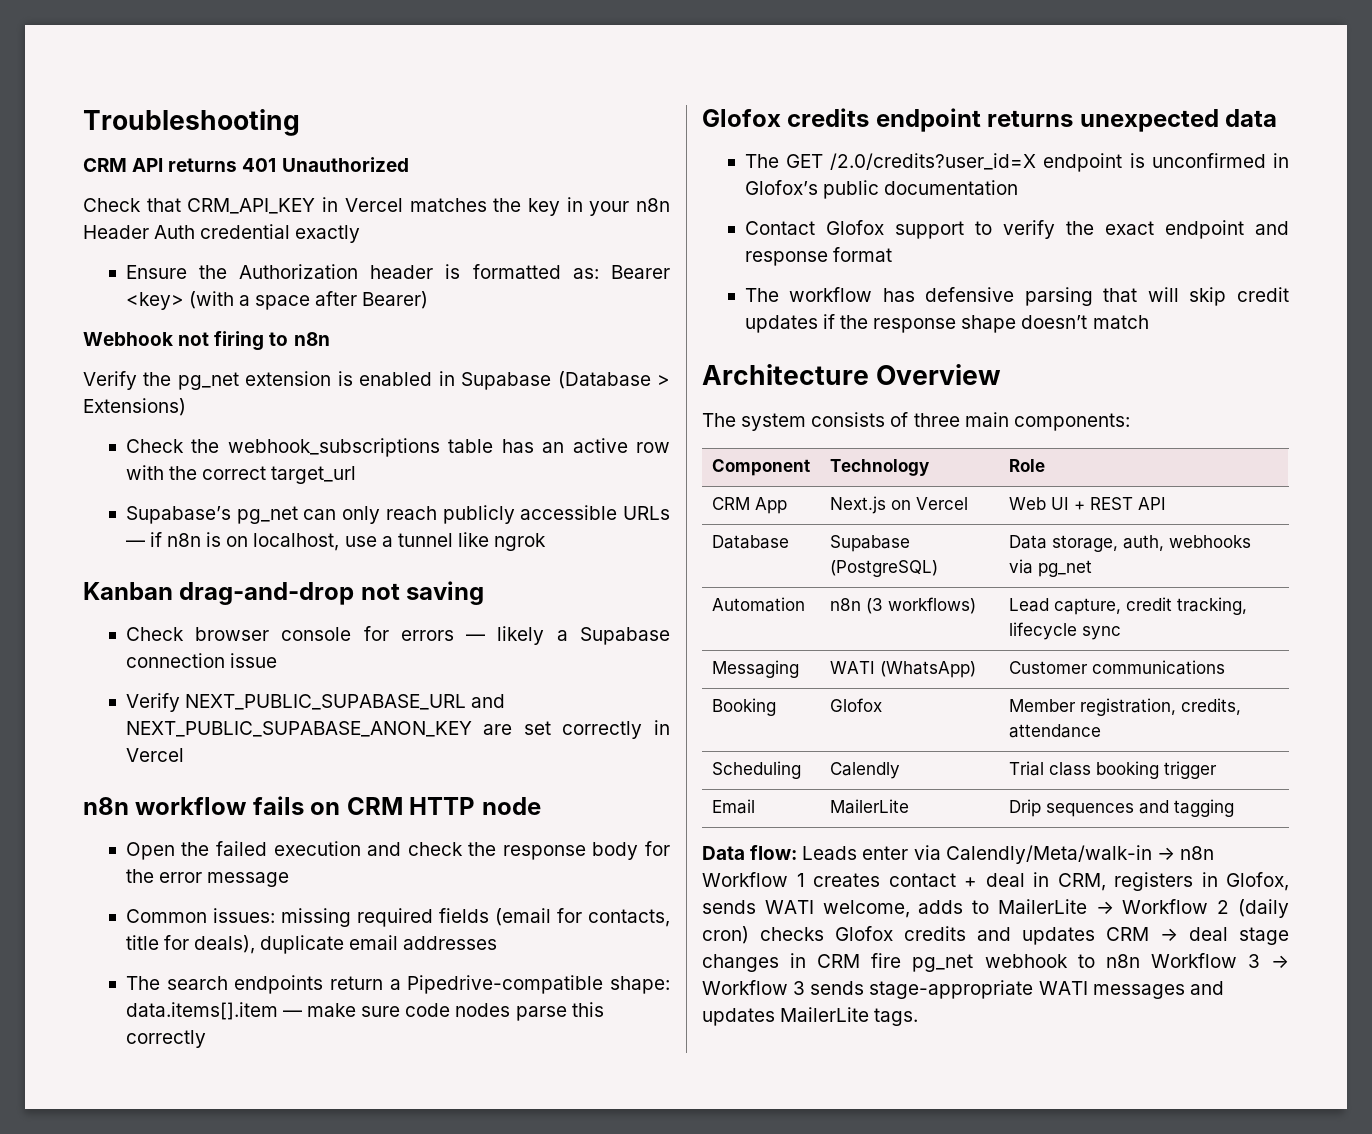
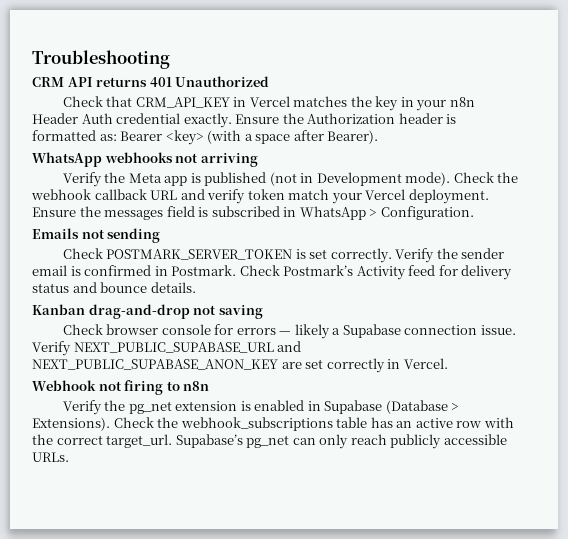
- Check that CRM_API_KEY in Vercel matches the key in your n8n Header Auth credential exactly
- Ensure the Authorization header is formatted as: Bearer <key> (with a space after Bearer)
+ Check that CRM_API_KEY in Vercel matches the key in your n8n Header Auth credential exactly. Ensure the Authorization header is formatted as: Bearer <key> (with a space after Bearer).
+ WhatsApp webhooks not arriving
+ Verify the Meta app is published (not in Development mode). Check the webhook callback URL and verify token match your Vercel deployment. Ensure the messages field is subscribed in WhatsApp > Configuration.
+ Emails not sending
+ Check POSTMARK_SERVER_TOKEN is set correctly. Verify the sender email is confirmed in Postmark. Check Postmark’s Activity feed for delivery status and bounce details.
+ Kanban drag-and-drop not saving
+ Check browser console for errors — likely a Supabase connection issue. Verify NEXT_PUBLIC_SUPABASE_URL and NEXT_PUBLIC_SUPABASE_ANON_KEY are set correctly in Vercel.
- Verify the pg_net extension is enabled in Supabase (Database > Extensions)
- Check the webhook_subscriptions table has an active row with the correct target_url
- Supabase’s pg_net can only reach publicly accessible URLs — if n8n is on localhost, use a tunnel like ngrok
- Kanban drag-and-drop not saving
- Check browser console for errors — likely a Supabase connection issue
- Verify NEXT_PUBLIC_SUPABASE_URL and NEXT_PUBLIC_SUPABASE_ANON_KEY are set correctly in Vercel
- n8n workflow fails on CRM HTTP node
- Open the failed execution and check the response body for the error message
- Common issues: missing required fields (email for contacts, title for deals), duplicate email addresses
- The search endpoints return a Pipedrive-compatible shape: data.items[].item — make sure code nodes parse this correctly
- Glofox credits endpoint returns unexpected data
- The GET /2.0/credits?user_id=X endpoint is unconfirmed in Glofox’s public documentation
- Contact Glofox support to verify the exact endpoint and response format
- The workflow has defensive parsing that will skip credit updates if the response shape doesn’t match
- Architecture Overview
- The system consists of three main components:
- Component | Technology | Role
- CRM App | Next.js on Vercel | Web UI + REST API
- Database | Supabase (PostgreSQL) | Data storage, auth, webhooks via pg_net
- Automation | n8n (3 workflows) | Lead capture, credit tracking, lifecycle sync
- Messaging | WATI (WhatsApp) | Customer communications
- Booking | Glofox | Member registration, credits, attendance
- Scheduling | Calendly | Trial class booking trigger
- Email | MailerLite | Drip sequences and tagging
- Data flow: Leads enter via Calendly/Meta/walk-in → n8n Workflow 1 creates contact + deal in CRM, registers in Glofox, sends WATI welcome, adds to MailerLite → Workflow 2 (daily cron) checks Glofox credits and updates CRM → deal stage changes in CRM fire pg_net webhook to n8n Workflow 3 → Workflow 3 sends stage-appropriate WATI messages and updates MailerLite tags.
+ Verify the pg_net extension is enabled in Supabase (Database > Extensions). Check the webhook_subscriptions table has an active row with the correct target_url. Supabase’s pg_net can only reach publicly accessible URLs.

